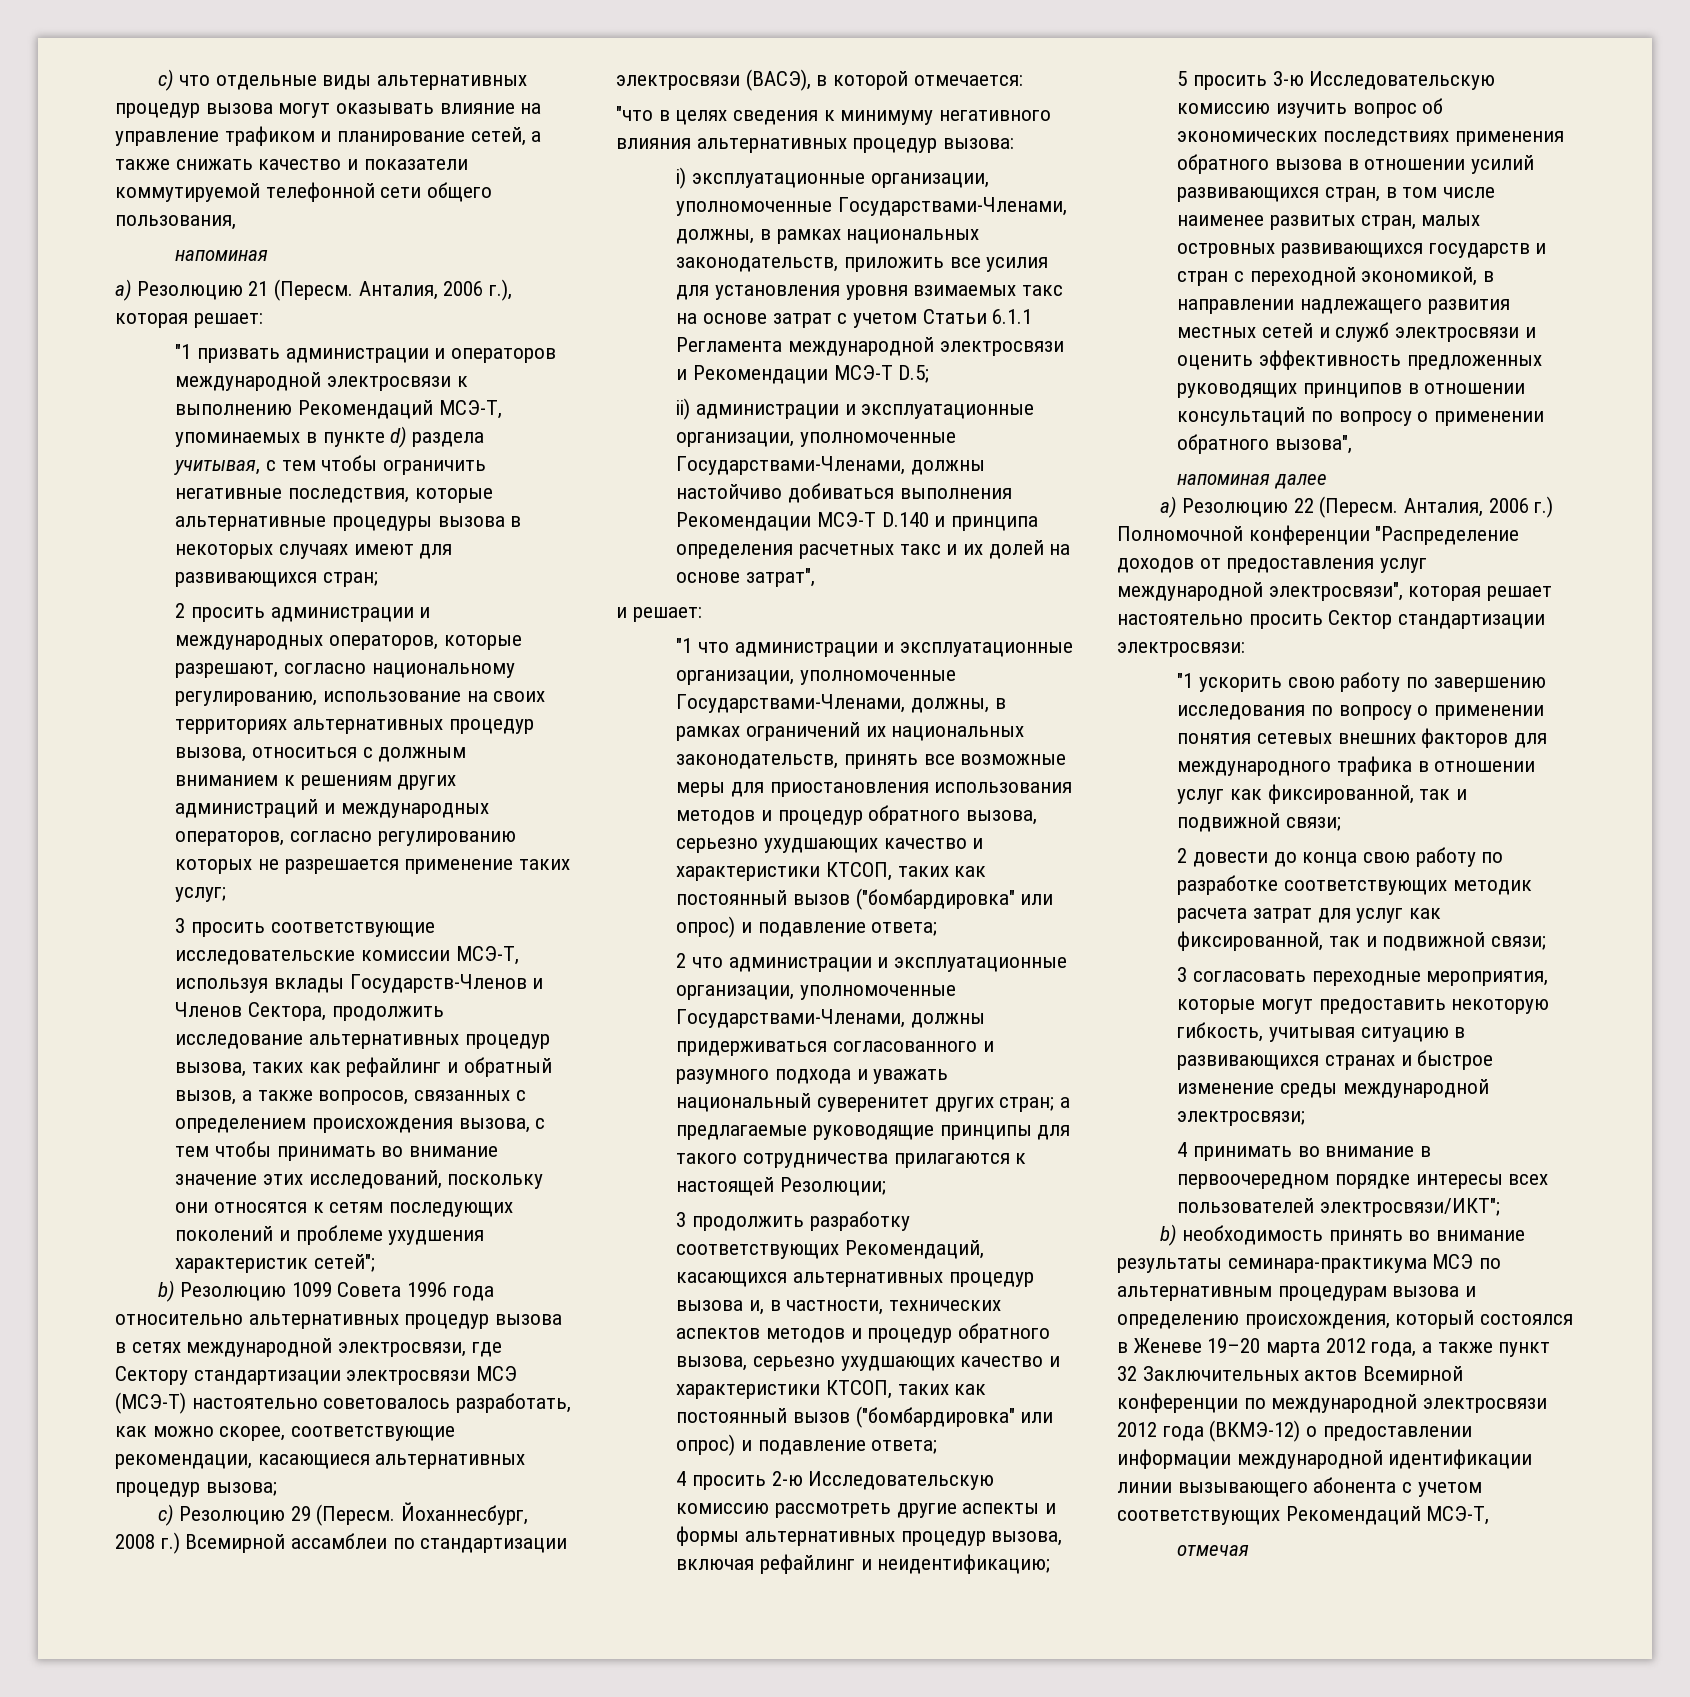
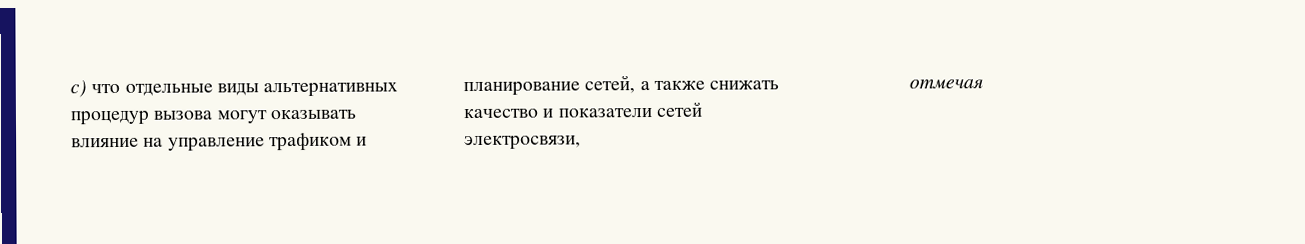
- с) что отдельные виды альтернативных процедур вызова могут оказывать влияние на управление трафиком и планирование сетей, а также снижать качество и показатели коммутируемой телефонной сети общего пользования,
- напоминая
- а) Резолюцию 21 (Пересм. Анталия, 2006 г.), которая решает:
- "1 призвать администрации и операторов международной электросвязи к выполнению Рекомендаций МСЭ-Т, упоминаемых в пункте d) раздела учитывая, с тем чтобы ограничить негативные последствия, которые альтернативные процедуры вызова в некоторых случаях имеют для развивающихся стран;
- 2 просить администрации и международных операторов, которые разрешают, согласно национальному регулированию, использование на своих территориях альтернативных процедур вызова, относиться с должным вниманием к решениям других администраций и международных операторов, согласно регулированию которых не разрешается применение таких услуг;
- 3 просить соответствующие исследовательские комиссии МСЭ-Т, используя вклады Государств-Членов и Членов Сектора, продолжить исследование альтернативных процедур вызова, таких как рефайлинг и обратный вызов, а также вопросов, связанных с определением происхождения вызова, с тем чтобы принимать во внимание значение этих исследований, поскольку они относятся к сетям последующих поколений и проблеме ухудшения характеристик сетей";
- b) Резолюцию 1099 Совета 1996 года относительно альтернативных процедур вызова в сетях международной электросвязи, где Сектору стандартизации электросвязи МСЭ (МСЭ-Т) настоятельно советовалось разработать, как можно скорее, соответствующие рекомендации, касающиеся альтернативных процедур вызова;
- с) Резолюцию 29 (Пересм. Йоханнесбург, 2008 г.) Всемирной ассамблеи по стандартизации электросвязи (ВАСЭ), в которой отмечается:
- "что в целях сведения к минимуму негативного влияния альтернативных процедур вызова:
- i) эксплуатационные организации, уполномоченные Государствами-Членами, должны, в рамках национальных законодательств, приложить все усилия для установления уровня взимаемых такс на основе затрат с учетом Статьи 6.1.1 Регламента международной электросвязи и Рекомендации МСЭ-Т D.5;
- ii) администрации и эксплуатационные организации, уполномоченные Государствами-Членами, должны настойчиво добиваться выполнения Рекомендации МСЭ-Т D.140 и принципа определения расчетных такс и их долей на основе затрат",
- и решает:
- "1 что администрации и эксплуатационные организации, уполномоченные Государствами-Членами, должны, в рамках ограничений их национальных законодательств, принять все возможные меры для приостановления использования методов и процедур обратного вызова, серьезно ухудшающих качество и характеристики КТСОП, таких как постоянный вызов ("бомбардировка" или опрос) и подавление ответа;
- 2 что администрации и эксплуатационные организации, уполномоченные Государствами-Членами, должны придерживаться согласованного и разумного подхода и уважать национальный суверенитет других стран; а предлагаемые руководящие принципы для такого сотрудничества прилагаются к настоящей Резолюции;
- 3 продолжить разработку соответствующих Рекомендаций, касающихся альтернативных процедур вызова и, в частности, технических аспектов методов и процедур обратного вызова, серьезно ухудшающих качество и характеристики КТСОП, таких как постоянный вызов ("бомбардировка" или опрос) и подавление ответа;
- 4 просить 2-ю Исследовательскую комиссию рассмотреть другие аспекты и формы альтернативных процедур вызова, включая рефайлинг и неидентификацию;
- 5 просить 3-ю Исследовательскую комиссию изучить вопрос об экономических последствиях применения обратного вызова в отношении усилий развивающихся стран, в том числе наименее развитых стран, малых островных развивающихся государств и стран с переходной экономикой, в направлении надлежащего развития местных сетей и служб электросвязи и оценить эффективность предложенных руководящих принципов в отношении консультаций по вопросу о применении обратного вызова",
- напоминая далее
- a) Резолюцию 22 (Пересм. Анталия, 2006 г.) Полномочной конференции "Распределение доходов от предоставления услуг международной электросвязи", которая решает настоятельно просить Сектор стандартизации электросвязи:
- "1 ускорить свою работу по завершению исследования по вопросу о применении понятия сетевых внешних факторов для международного трафика в отношении услуг как фиксированной, так и подвижной связи;
- 2 довести до конца свою работу по разработке соответствующих методик расчета затрат для услуг как фиксированной, так и подвижной связи;
- 3 согласовать переходные мероприятия, которые могут предоставить некоторую гибкость, учитывая ситуацию в развивающихся странах и быстрое изменение среды международной электросвязи;
- 4 принимать во внимание в первоочередном порядке интересы всех пользователей электросвязи/ИКТ";
- b) необходимость принять во внимание результаты семинара-практикума МСЭ по альтернативным процедурам вызова и определению происхождения, который состоялся в Женеве 19–20 марта 2012 года, а также пункт 32 Заключительных актов Всемирной конференции по международной электросвязи 2012 года (ВКМЭ-12) о предоставлении информации международной идентификации линии вызывающего абонента с учетом соответствующих Рекомендаций МСЭ-Т,
+ с) что отдельные виды альтернативных процедур вызова могут оказывать влияние на управление трафиком и планирование сетей, а также снижать качество и показатели сетей электросвязи,

